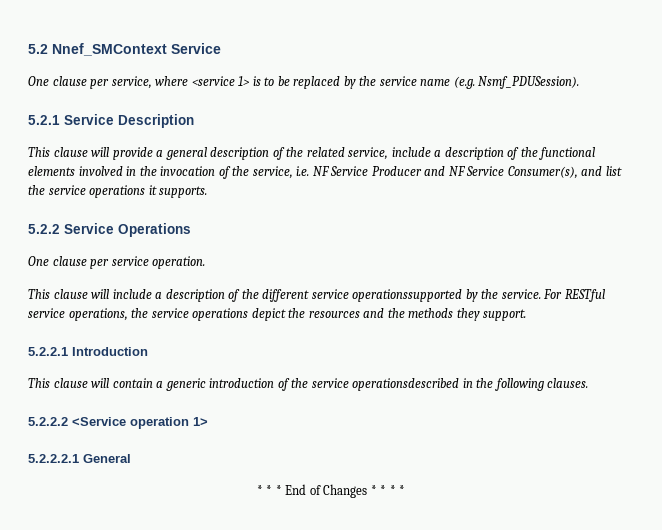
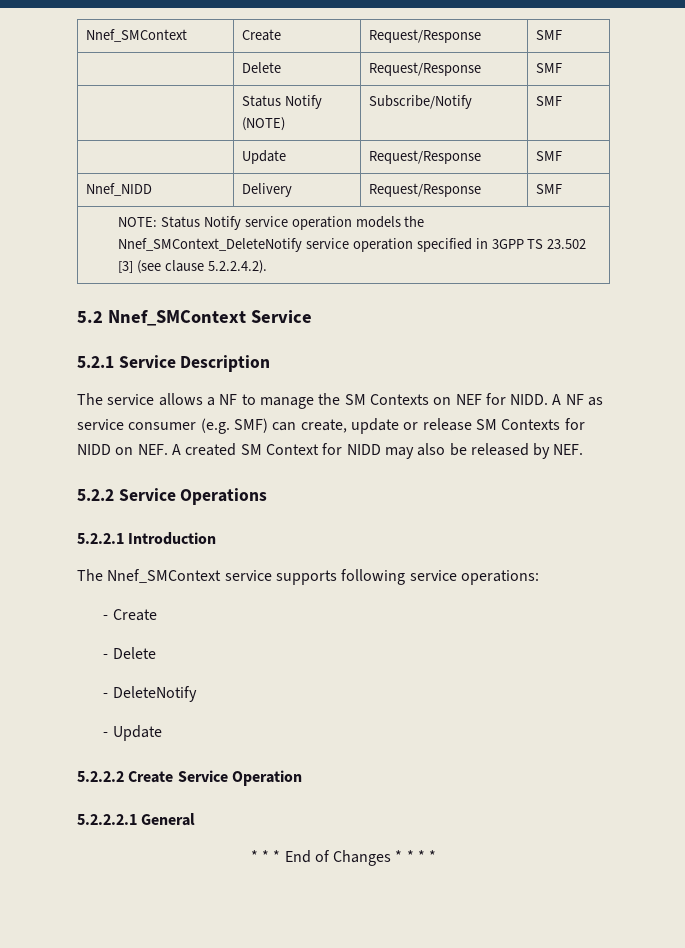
+ Nnef_SMContext | Create | Request/Response | SMF
+ | Delete | Request/Response | SMF
+ | Status Notify (NOTE) | Subscribe/Notify | SMF
+ | Update | Request/Response | SMF
+ Nnef_NIDD | Delivery | Request/Response | SMF
+ NOTE: Status Notify service operation models the Nnef_SMContext_DeleteNotify service operation specified in 3GPP TS 23.502 [3] (see clause 5.2.2.4.2).
  5.2 Nnef_SMContext Service
- One clause per service, where <service 1> is to be replaced by the service name (e.g. Nsmf_PDUSession).
  5.2.1 Service Description
- This clause will provide a general description of the related service, include a description of the functional elements involved in the invocation of the service, i.e. NF Service Producer and NF Service Consumer(s), and list the service operations it supports.
+ The service allows a NF to manage the SM Contexts on NEF for NIDD. A NF as service consumer (e.g. SMF) can create, update or release SM Contexts for NIDD on NEF. A created SM Context for NIDD may also be released by NEF.
  5.2.2 Service Operations
- One clause per service operation.
- This clause will include a description of the different service operationssupported by the service. For RESTful service operations, the service operations depict the resources and the methods they support.
  5.2.2.1 Introduction
- This clause will contain a generic introduction of the service operationsdescribed in the following clauses.
- 5.2.2.2 <Service operation 1>
+ The Nnef_SMContext service supports following service operations:
+ - Create
+ - Delete
+ - DeleteNotify
+ - Update
+ 5.2.2.2 Create Service Operation

